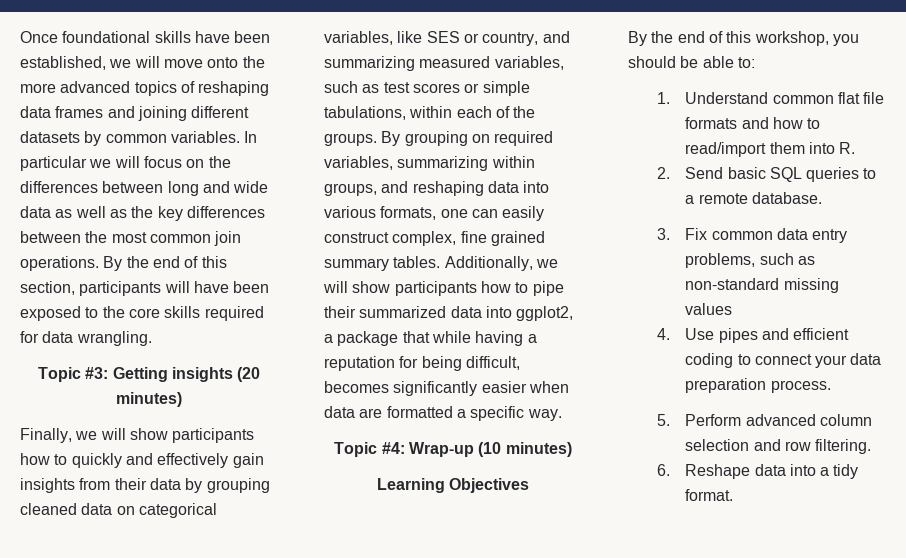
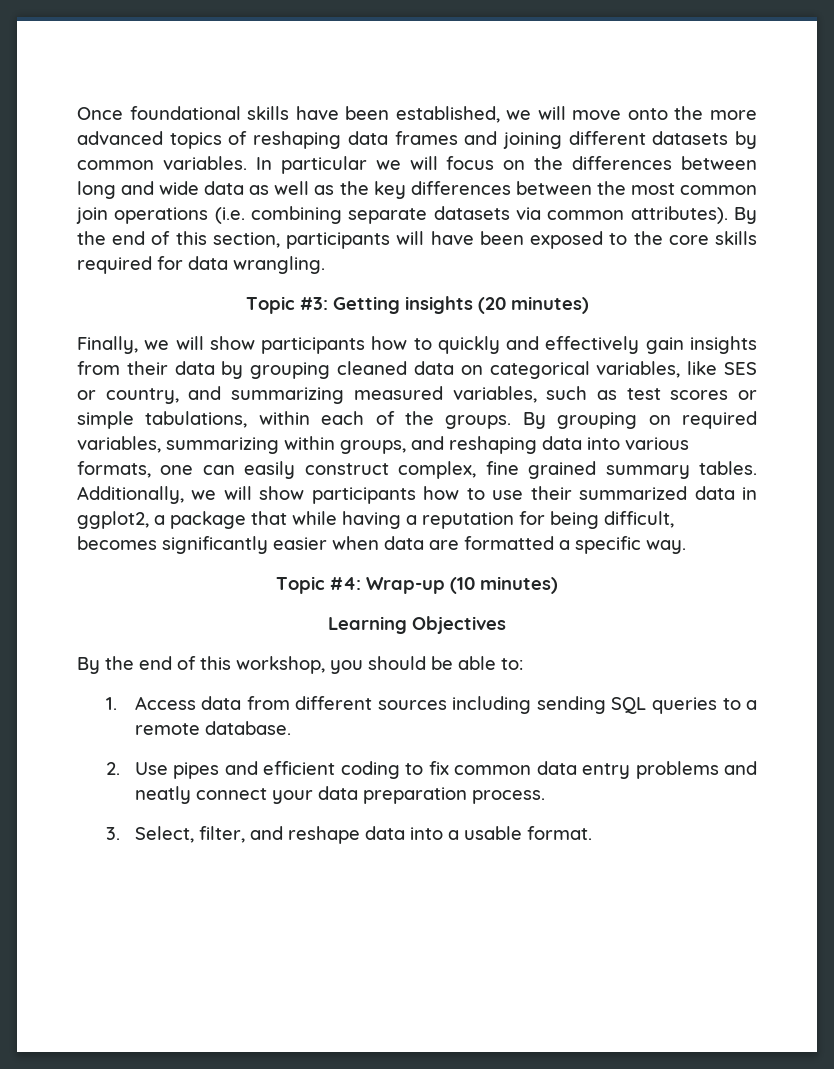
- In particular we will focus on the differences between long and wide data as well as the key differences between the most common join operations.
+ In particular we will focus on the differences between long and wide data as well as the key differences between the most common join operations (i.e. combining separate datasets via common attributes).
- Additionally, we will show participants how to pipe their summarized data into ggplot2, a package that while having a reputation for being difficult, becomes significantly easier when data are formatted a specific way.
+ Additionally, we will show participants how to use their summarized data in ggplot2, a package that while having a reputation for being difficult, becomes significantly easier when data are formatted a specific way.
- 1. Understand common flat file formats and how to read/import them into R.
- 2. Send basic SQL queries to a remote database.
+ 1. Access data from different sources including sending SQL queries to a remote database.
- 3. Fix common data entry problems, such as non-standard missing values
- 4. Use pipes and efficient coding to connect your data preparation process.
+ 2. Use pipes and efficient coding to fix common data entry problems and neatly connect your data preparation process.
- 5. Perform advanced column selection and row filtering.
- 6. Reshape data into a tidy format.
+ 3. Select, filter, and reshape data into a usable format.

